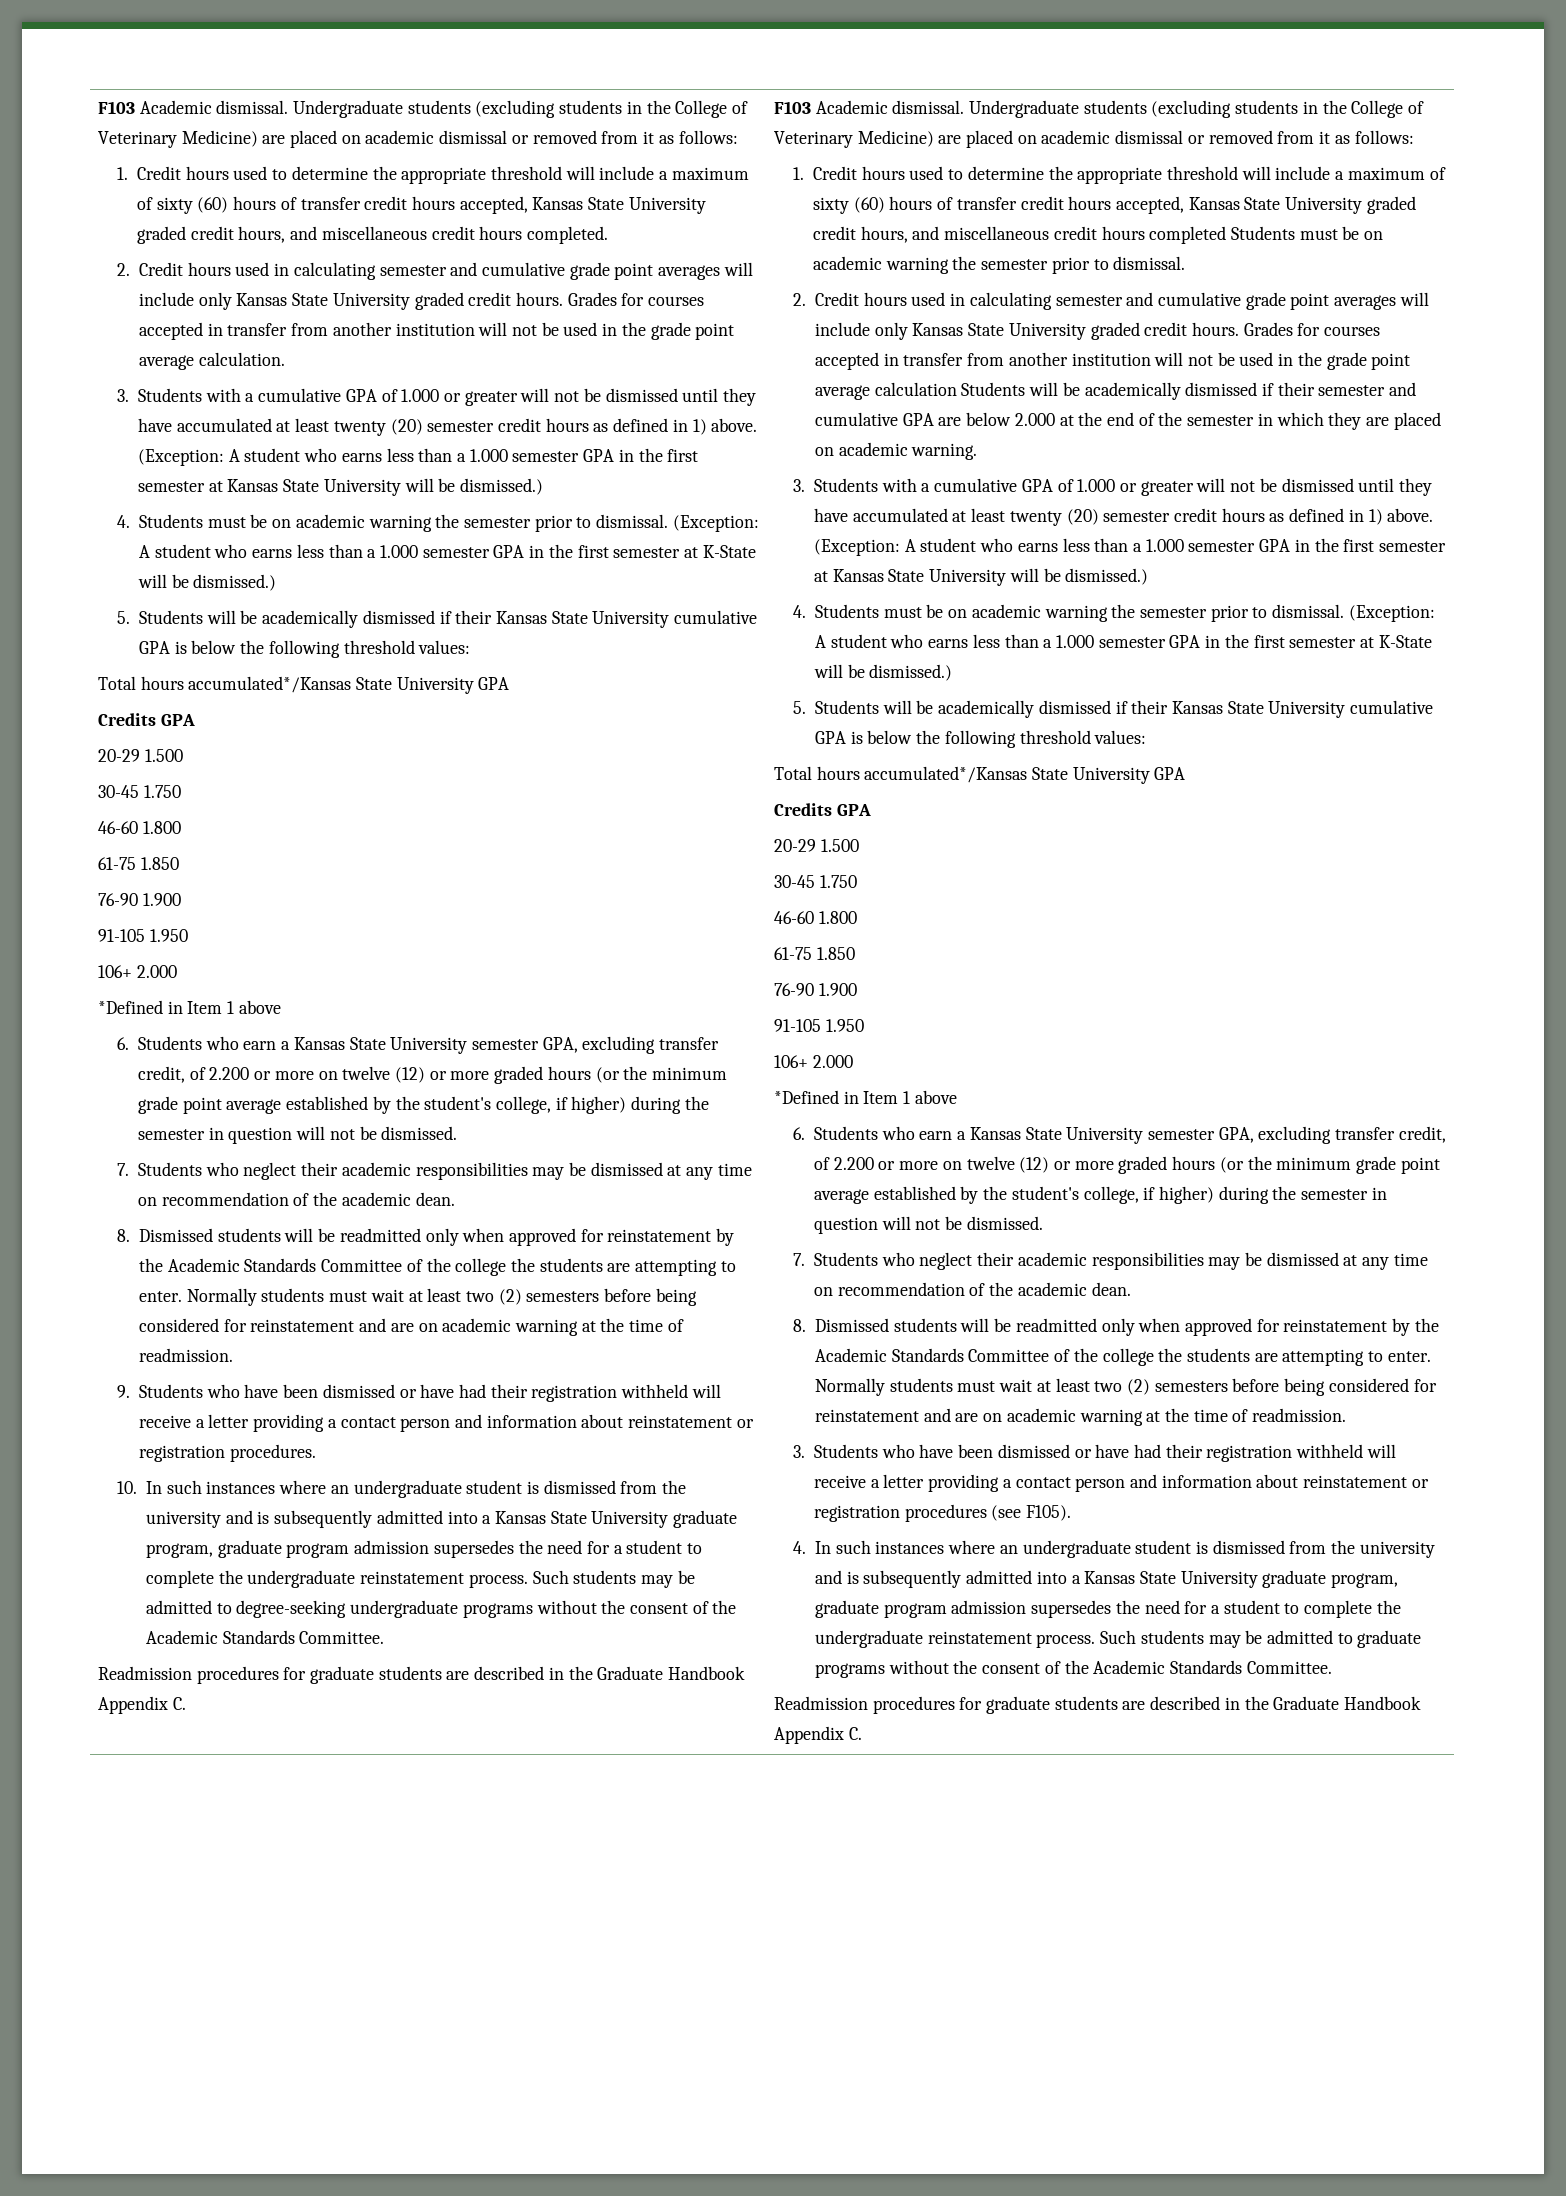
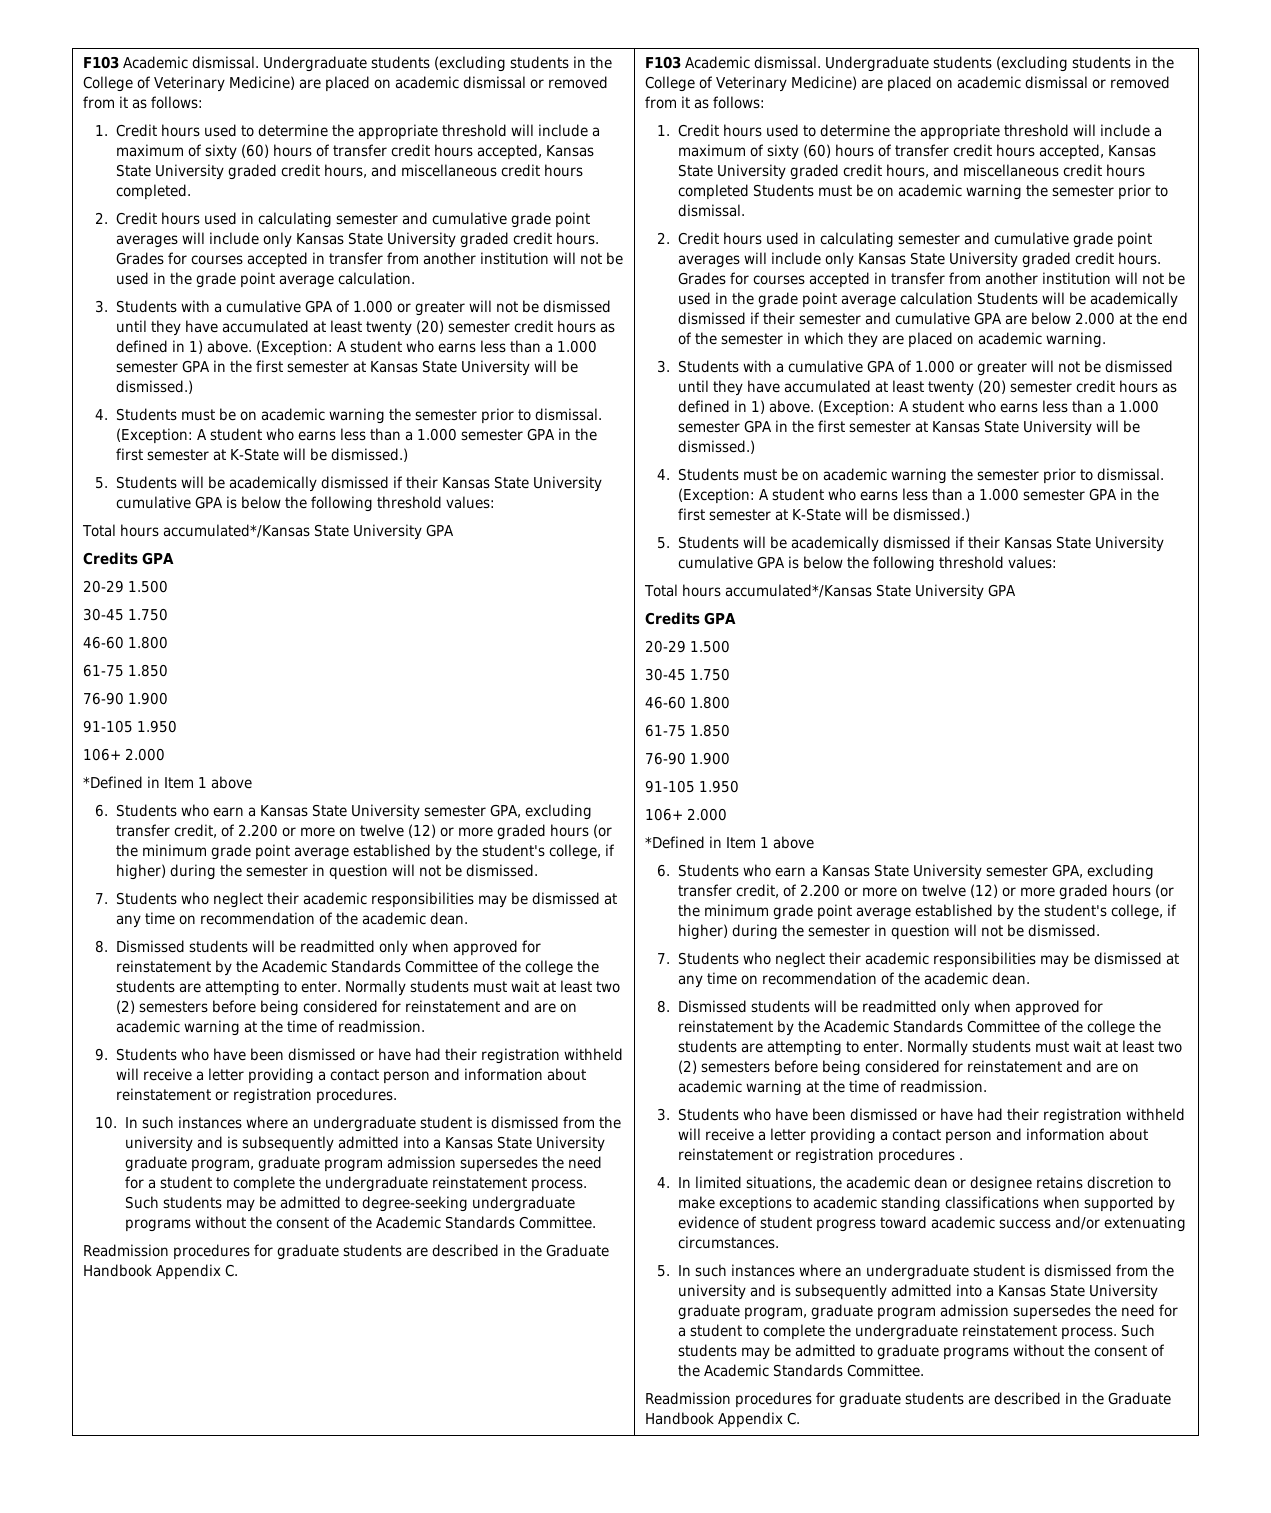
- 3. Students who have been dismissed or have had their registration withheld will receive a letter providing a contact person and information about reinstatement or registration procedures (see F105).
- 4. In such instances where an undergraduate student is dismissed from the university and is subsequently admitted into a Kansas State University graduate program, graduate program admission supersedes the need for a student to complete the undergraduate reinstatement process.
+ 3. Students who have been dismissed or have had their registration withheld will receive a letter providing a contact person and information about reinstatement or registration procedures .
+ 4. In limited situations, the academic dean or designee retains discretion to make exceptions to academic standing classifications when supported by evidence of student progress toward academic success and/or extenuating circumstances.
+ 5. In such instances where an undergraduate student is dismissed from the university and is subsequently admitted into a Kansas State University graduate program, graduate program admission supersedes the need for a student to complete the undergraduate reinstatement process.

